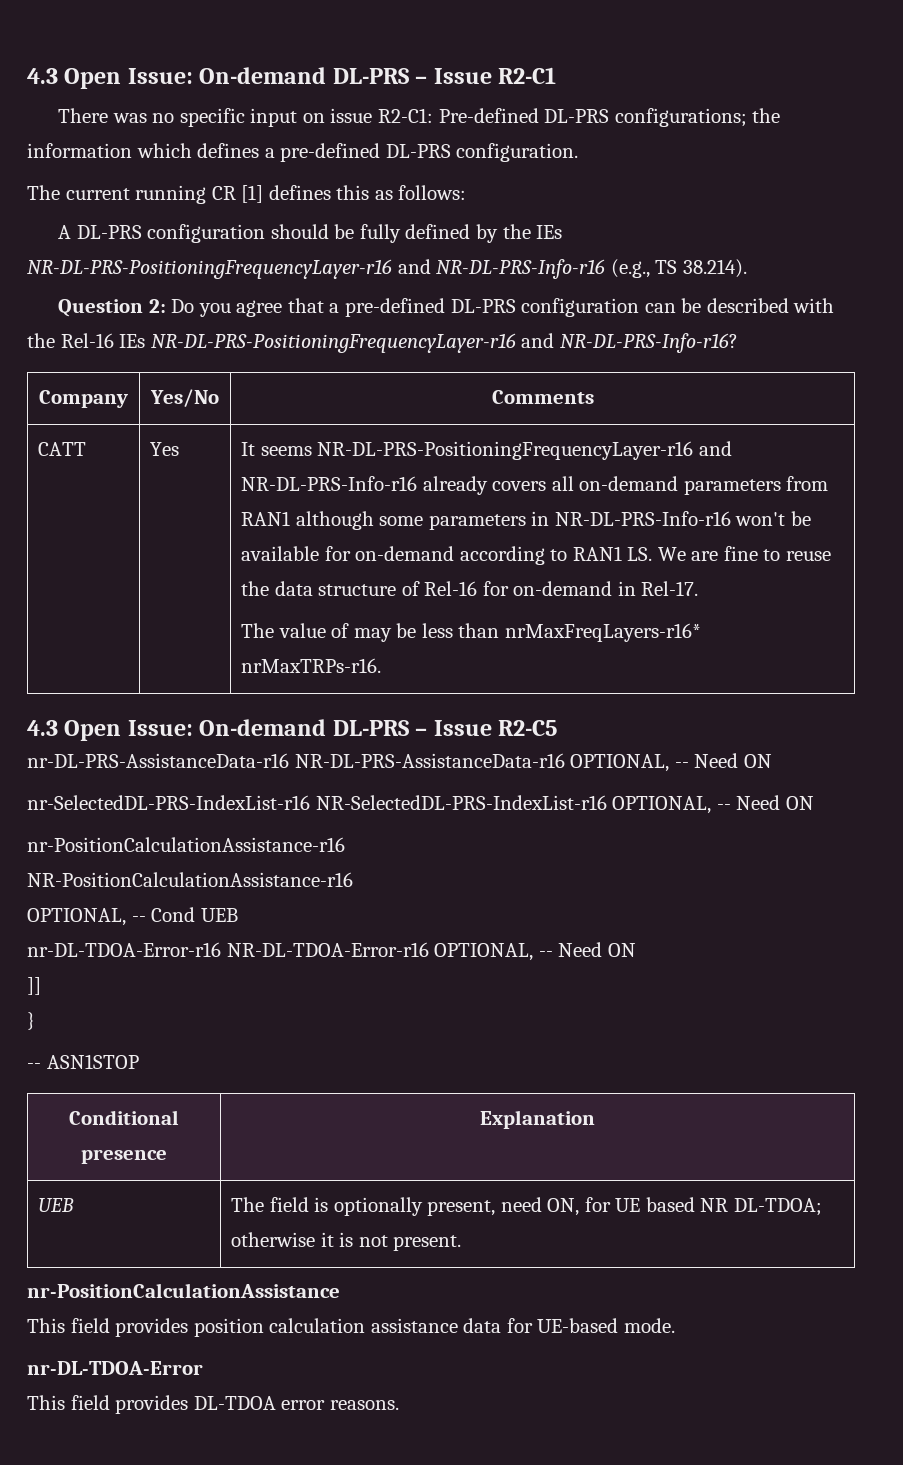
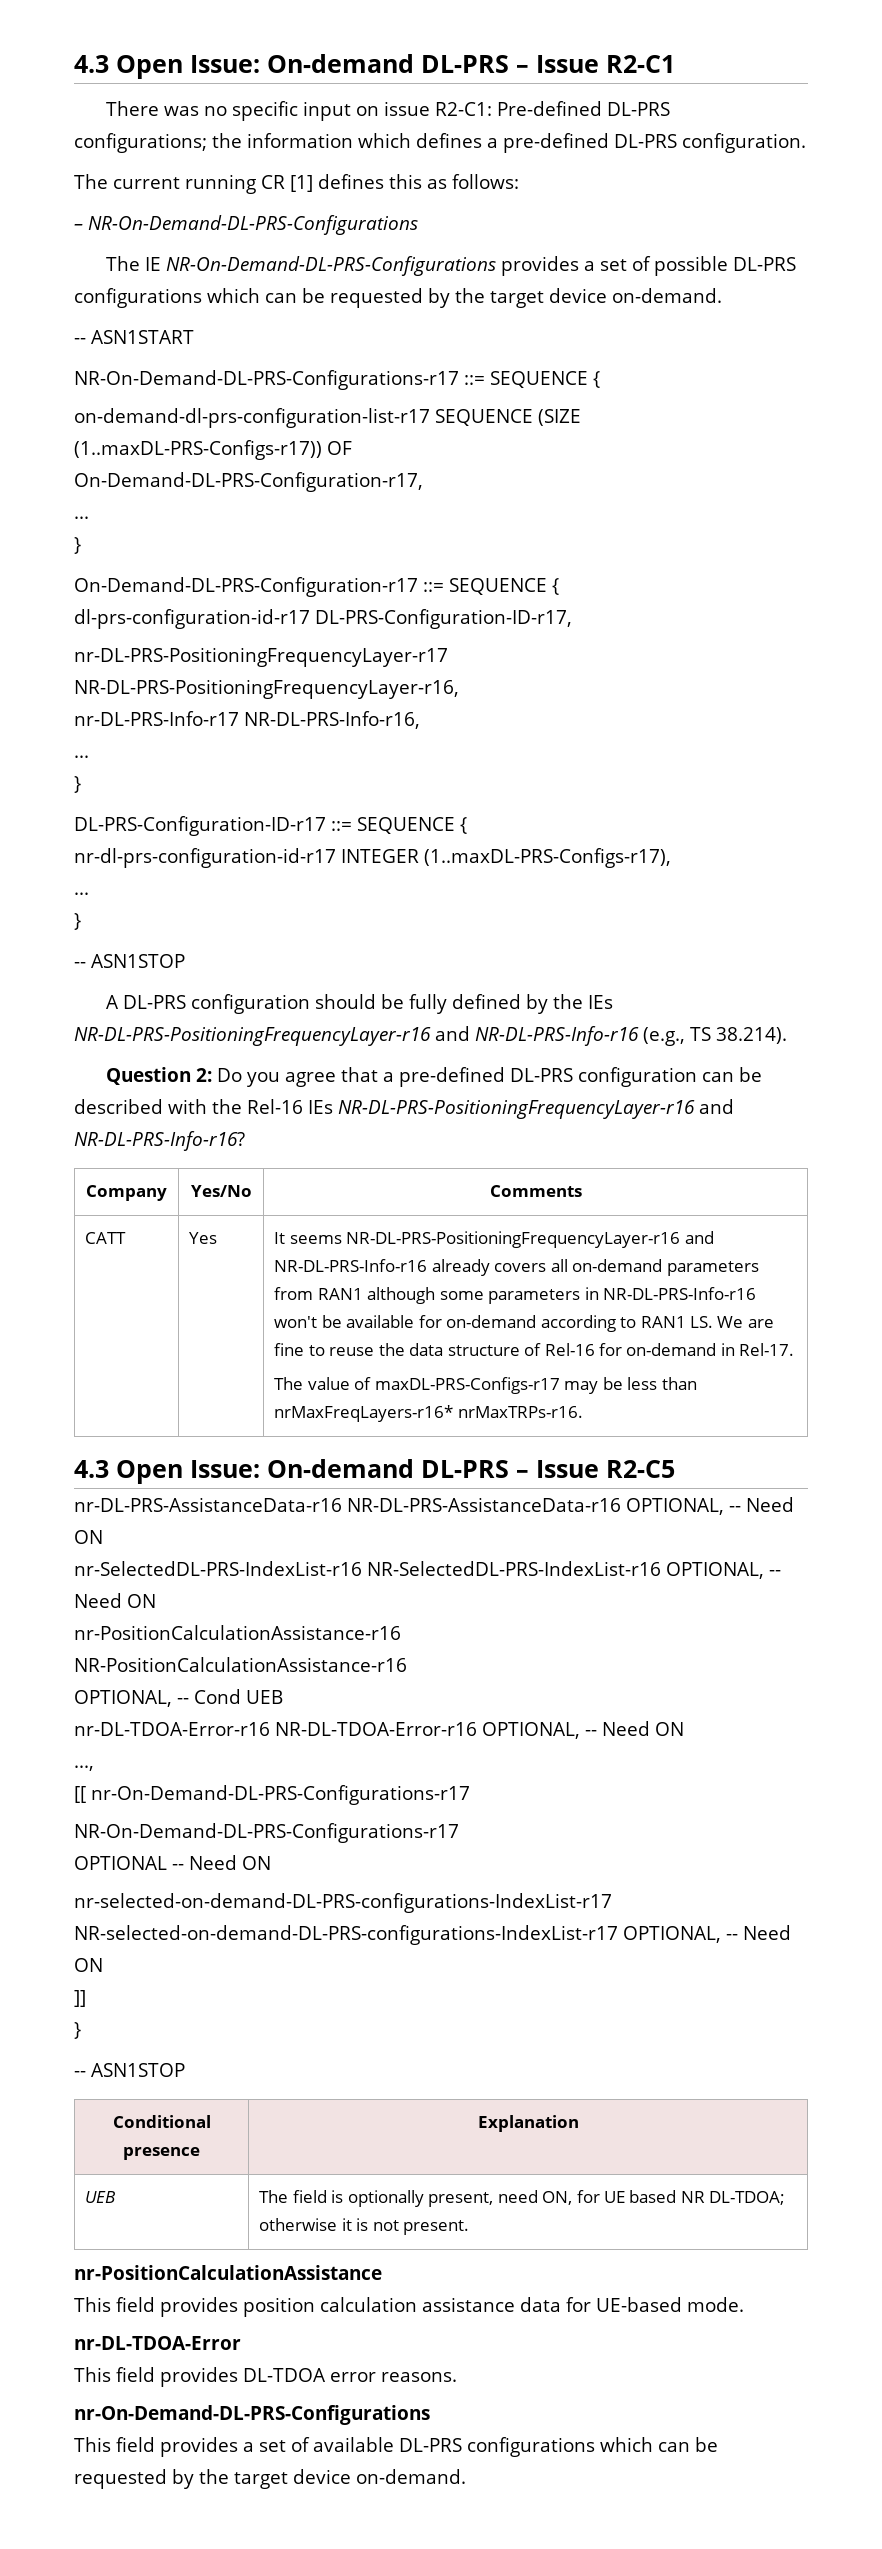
+ – NR-On-Demand-DL-PRS-Configurations
+ The IE NR-On-Demand-DL-PRS-Configurations provides a set of possible DL-PRS configurations which can be requested by the target device on-demand.
+ -- ASN1START
+ NR-On-Demand-DL-PRS-Configurations-r17 ::= SEQUENCE {
+ on-demand-dl-prs-configuration-list-r17 SEQUENCE (SIZE (1..maxDL-PRS-Configs-r17)) OF
+ On-Demand-DL-PRS-Configuration-r17,
+ ...
+ }
+ On-Demand-DL-PRS-Configuration-r17 ::= SEQUENCE {
+ dl-prs-configuration-id-r17 DL-PRS-Configuration-ID-r17,
+ nr-DL-PRS-PositioningFrequencyLayer-r17 NR-DL-PRS-PositioningFrequencyLayer-r16,
+ nr-DL-PRS-Info-r17 NR-DL-PRS-Info-r16,
+ ...
+ }
+ DL-PRS-Configuration-ID-r17 ::= SEQUENCE {
+ nr-dl-prs-configuration-id-r17 INTEGER (1..maxDL-PRS-Configs-r17),
+ ...
+ }
+ -- ASN1STOP
- The value of may be less than nrMaxFreqLayers-r16* nrMaxTRPs-r16.
+ The value of maxDL-PRS-Configs-r17 may be less than nrMaxFreqLayers-r16* nrMaxTRPs-r16.
+ ...,
+ [[ nr-On-Demand-DL-PRS-Configurations-r17
+ NR-On-Demand-DL-PRS-Configurations-r17
+ OPTIONAL -- Need ON
+ nr-selected-on-demand-DL-PRS-configurations-IndexList-r17 NR-selected-on-demand-DL-PRS-configurations-IndexList-r17 OPTIONAL, -- Need ON
+ nr-On-Demand-DL-PRS-Configurations
+ This field provides a set of available DL-PRS configurations which can be requested by the target device on-demand.

